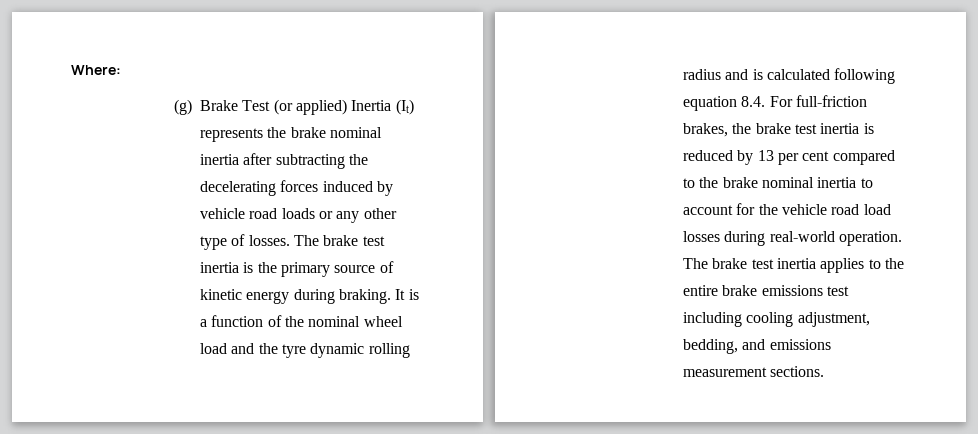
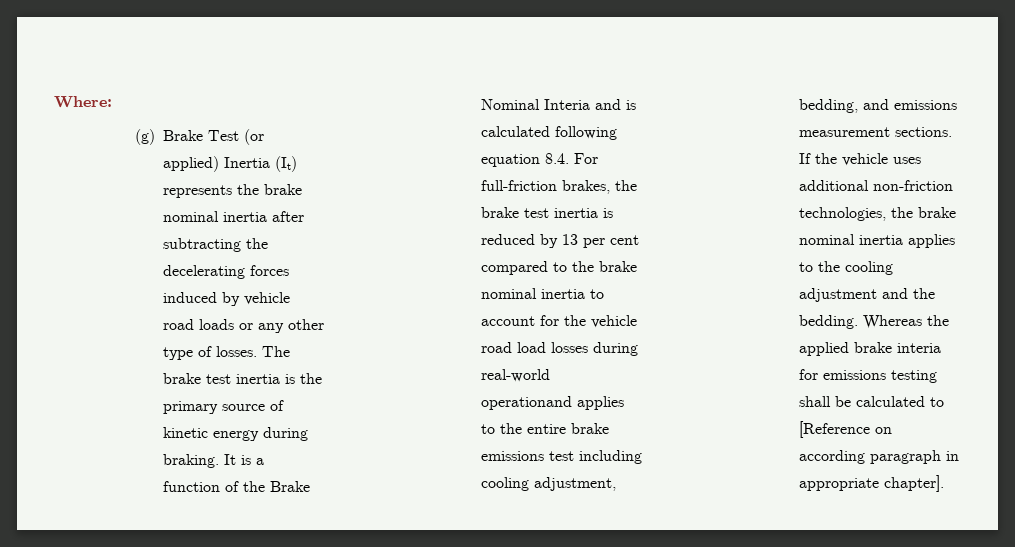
- It is a function of the nominal wheel load and the tyre dynamic rolling radius and is calculated following equation 8.4. For full-friction brakes, the brake test inertia is reduced by 13 per cent compared to the brake nominal inertia to account for the vehicle road load losses during real-world operation. The brake test inertia applies to the entire brake emissions test including cooling adjustment, bedding, and emissions measurement sections.
+ It is a function of the Brake Nominal Interia and is calculated following equation 8.4. For full-friction brakes, the brake test inertia is reduced by 13 per cent compared to the brake nominal inertia to account for the vehicle road load losses during real-world operationand applies to the entire brake emissions test including cooling adjustment, bedding, and emissions measurement sections.
+ If the vehicle uses additional non-friction technologies, the brake nominal inertia applies to the cooling adjustment and the bedding. Whereas the applied brake interia for emissions testing shall be calculated to [Reference on according paragraph in appropriate chapter].

